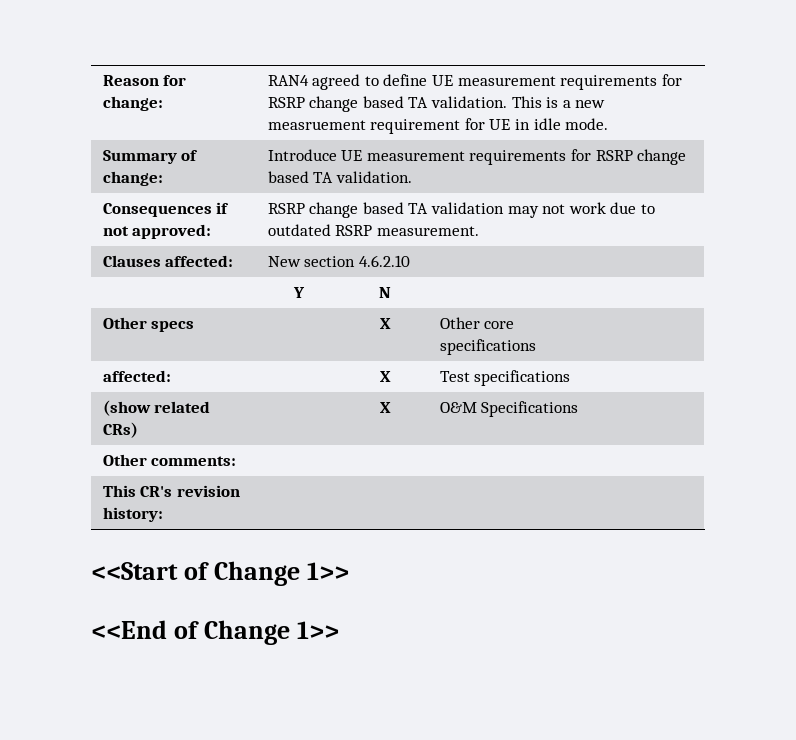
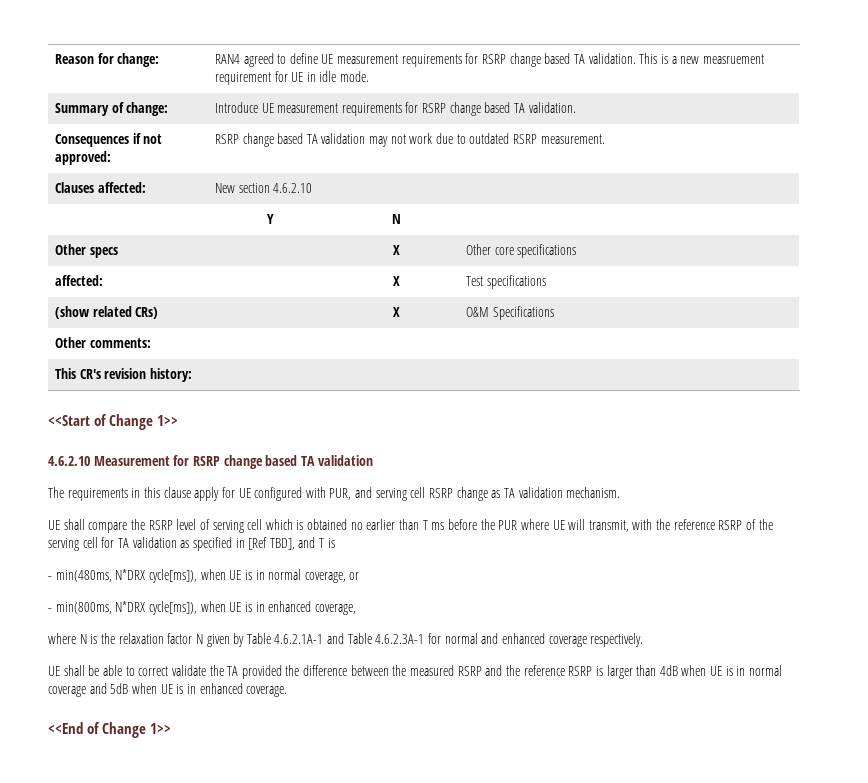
+ 4.6.2.10 Measurement for RSRP change based TA validation
+ The requirements in this clause apply for UE configured with PUR, and serving cell RSRP change as TA validation mechanism.
+ UE shall compare the RSRP level of serving cell which is obtained no earlier than T ms before the PUR where UE will transmit, with the reference RSRP of the serving cell for TA validation as specified in [Ref TBD], and T is
+ - min(480ms, N*DRX cycle[ms]), when UE is in normal coverage, or
+ - min(800ms, N*DRX cycle[ms]), when UE is in enhanced coverage,
+ where N is the relaxation factor N given by Table 4.6.2.1A-1 and Table 4.6.2.3A-1 for normal and enhanced coverage respectively.
+ UE shall be able to correct validate the TA provided the difference between the measured RSRP and the reference RSRP is larger than 4dB when UE is in normal coverage and 5dB when UE is in enhanced coverage.

